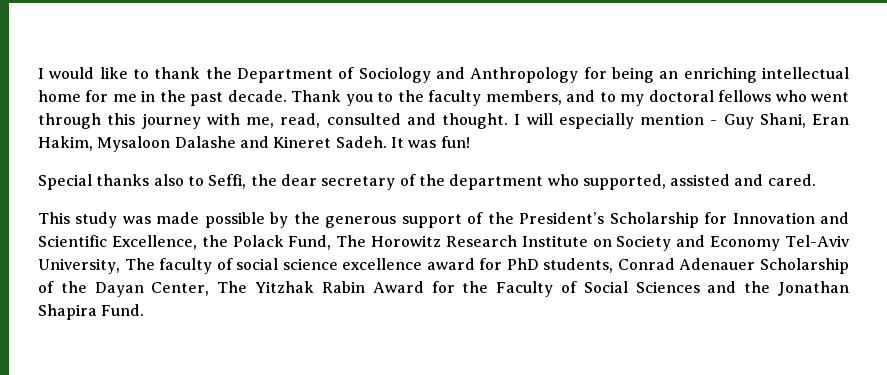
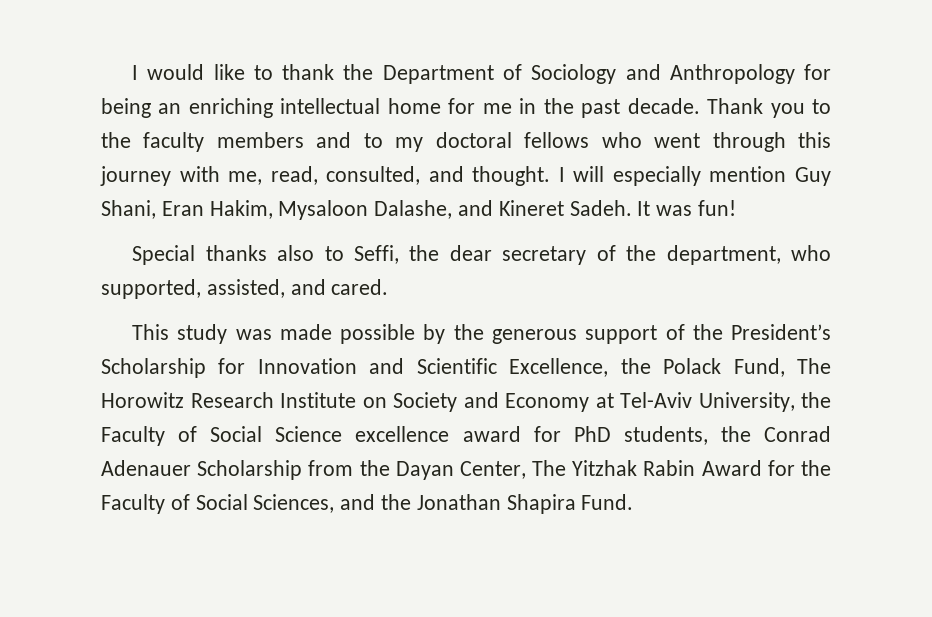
- Thank you to the faculty members, and to my doctoral fellows who went through this journey with me, read, consulted and thought.
+ Thank you to the faculty members and to my doctoral fellows who went through this journey with me, read, consulted, and thought.
- I will especially mention - Guy Shani, Eran Hakim, Mysaloon Dalashe and Kineret Sadeh.
+ I will especially mention Guy Shani, Eran Hakim, Mysaloon Dalashe, and Kineret Sadeh.
- Special thanks also to Seffi, the dear secretary of the department who supported, assisted and cared.
+ Special thanks also to Seffi, the dear secretary of the department, who supported, assisted, and cared.
- This study was made possible by the generous support of the President’s Scholarship for Innovation and Scientific Excellence, the Polack Fund, The Horowitz Research Institute on Society and Economy Tel-Aviv University, The faculty of social science excellence award for PhD students, Conrad Adenauer Scholarship of the Dayan Center, The Yitzhak Rabin Award for the Faculty of Social Sciences and the Jonathan Shapira Fund.
+ This study was made possible by the generous support of the President’s Scholarship for Innovation and Scientific Excellence, the Polack Fund, The Horowitz Research Institute on Society and Economy at Tel-Aviv University, the Faculty of Social Science excellence award for PhD students, the Conrad Adenauer Scholarship from the Dayan Center, The Yitzhak Rabin Award for the Faculty of Social Sciences, and the Jonathan Shapira Fund.

